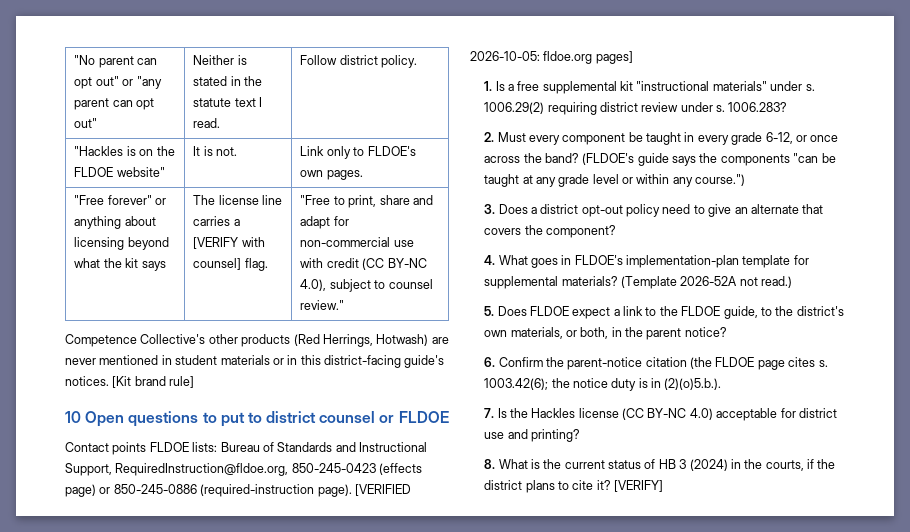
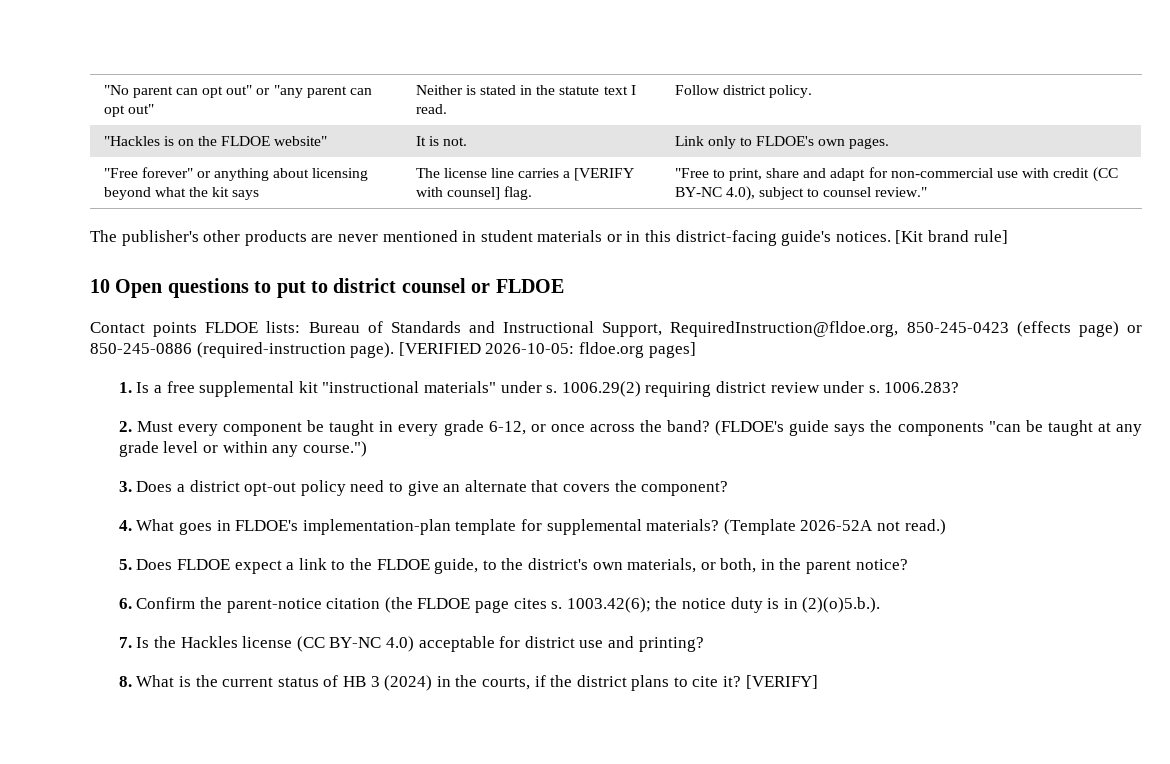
- Competence Collective's other products (Red Herrings, Hotwash) are never mentioned in student materials or in this district-facing guide's notices.
+ The publisher's other products are never mentioned in student materials or in this district-facing guide's notices.

